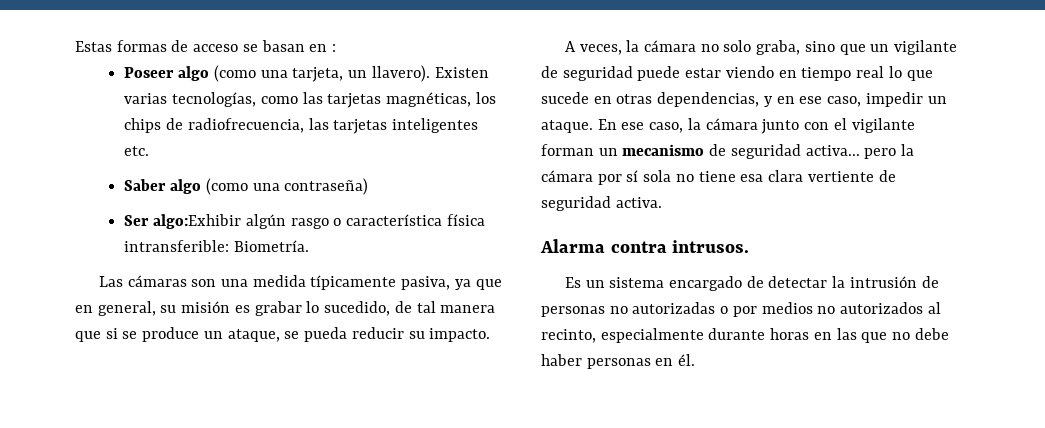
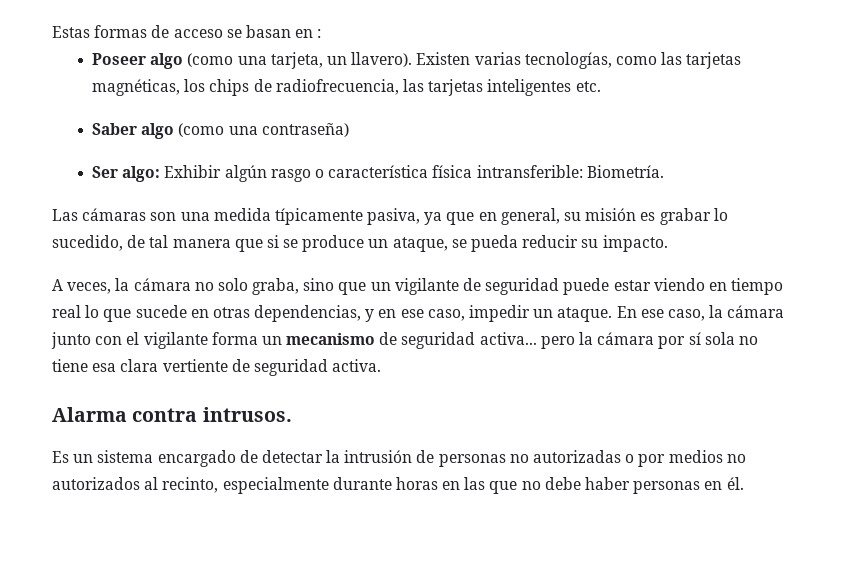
- Ser algo:Exhibir algún rasgo o característica física intransferible: Biometría.
+ Ser algo: Exhibir algún rasgo o característica física intransferible: Biometría.
- En ese caso, la cámara junto con el vigilante forman un mecanismo de seguridad activa... pero la cámara por sí sola no tiene esa clara vertiente de seguridad activa.
+ En ese caso, la cámara junto con el vigilante forma un mecanismo de seguridad activa... pero la cámara por sí sola no tiene esa clara vertiente de seguridad activa.

